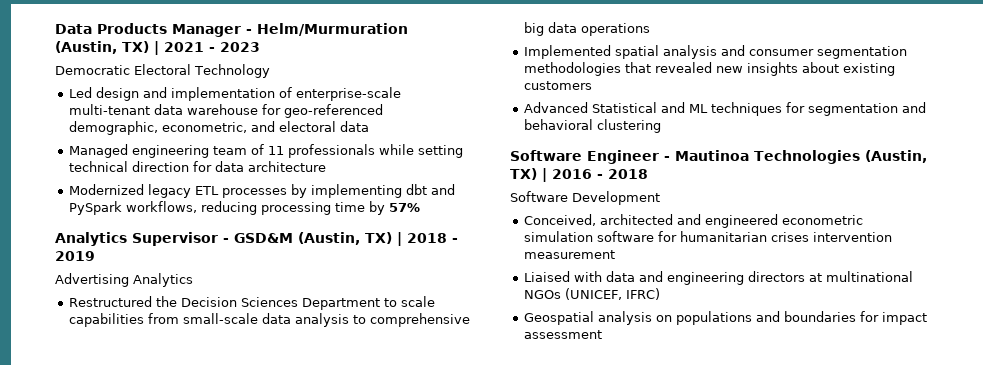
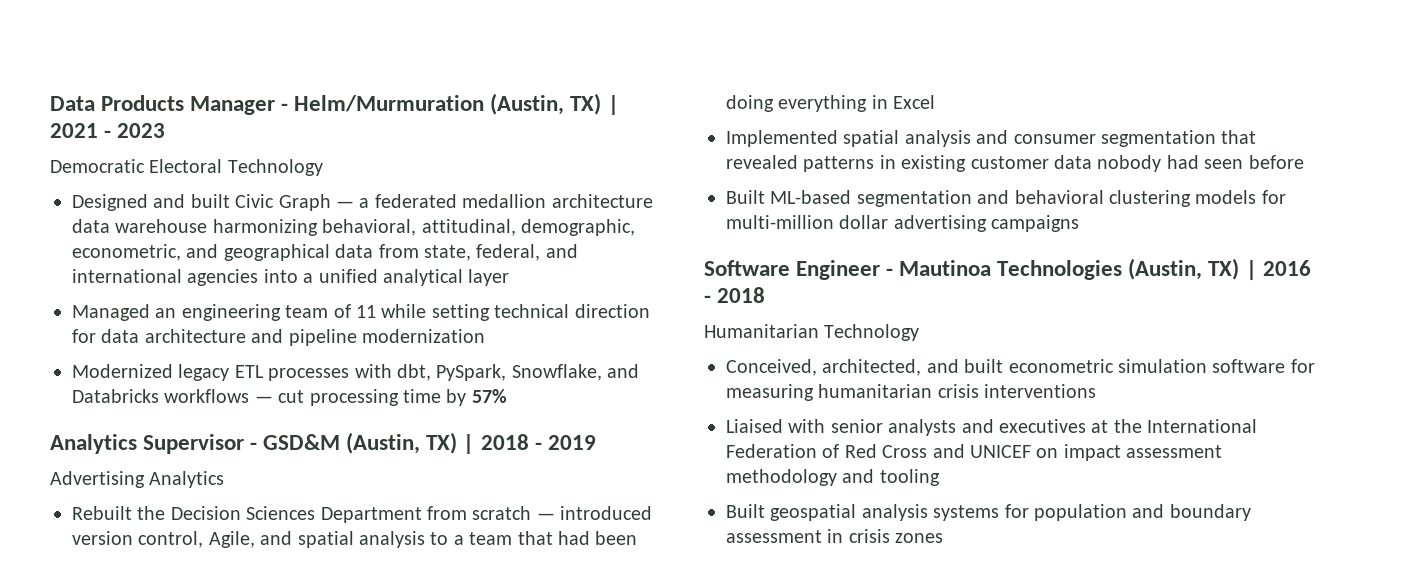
- Led design and implementation of enterprise-scale multi-tenant data warehouse for geo-referenced demographic, econometric, and electoral data
+ Designed and built Civic Graph — a federated medallion architecture data warehouse harmonizing behavioral, attitudinal, demographic, econometric, and geographical data from state, federal, and international agencies into a unified analytical layer
- Managed engineering team of 11 professionals while setting technical direction for data architecture
+ Managed an engineering team of 11 while setting technical direction for data architecture and pipeline modernization
- Modernized legacy ETL processes by implementing dbt and PySpark workflows, reducing processing time by 57%
+ Modernized legacy ETL processes with dbt, PySpark, Snowflake, and Databricks workflows — cut processing time by 57%
- Restructured the Decision Sciences Department to scale capabilities from small-scale data analysis to comprehensive big data operations
+ Rebuilt the Decision Sciences Department from scratch — introduced version control, Agile, and spatial analysis to a team that had been doing everything in Excel
- Implemented spatial analysis and consumer segmentation methodologies that revealed new insights about existing customers
- Advanced Statistical and ML techniques for segmentation and behavioral clustering
+ Implemented spatial analysis and consumer segmentation that revealed patterns in existing customer data nobody had seen before
+ Built ML-based segmentation and behavioral clustering models for multi-million dollar advertising campaigns
- Software Development
+ Humanitarian Technology
- Conceived, architected and engineered econometric simulation software for humanitarian crises intervention measurement
- Liaised with data and engineering directors at multinational NGOs (UNICEF, IFRC)
- Geospatial analysis on populations and boundaries for impact assessment
+ Conceived, architected, and built econometric simulation software for measuring humanitarian crisis interventions
+ Liaised with senior analysts and executives at the International Federation of Red Cross and UNICEF on impact assessment methodology and tooling
+ Built geospatial analysis systems for population and boundary assessment in crisis zones

